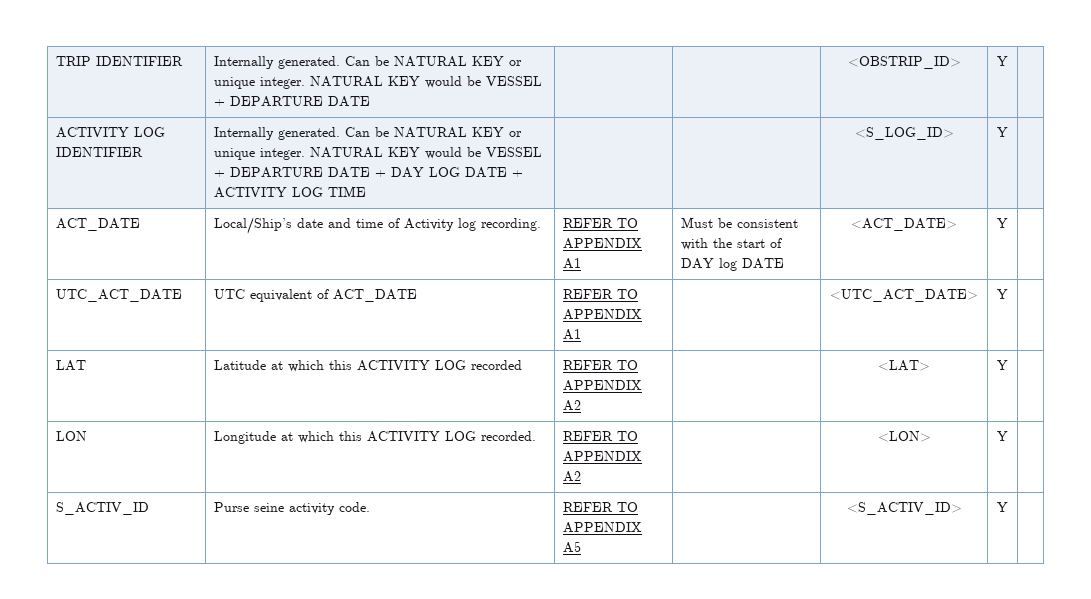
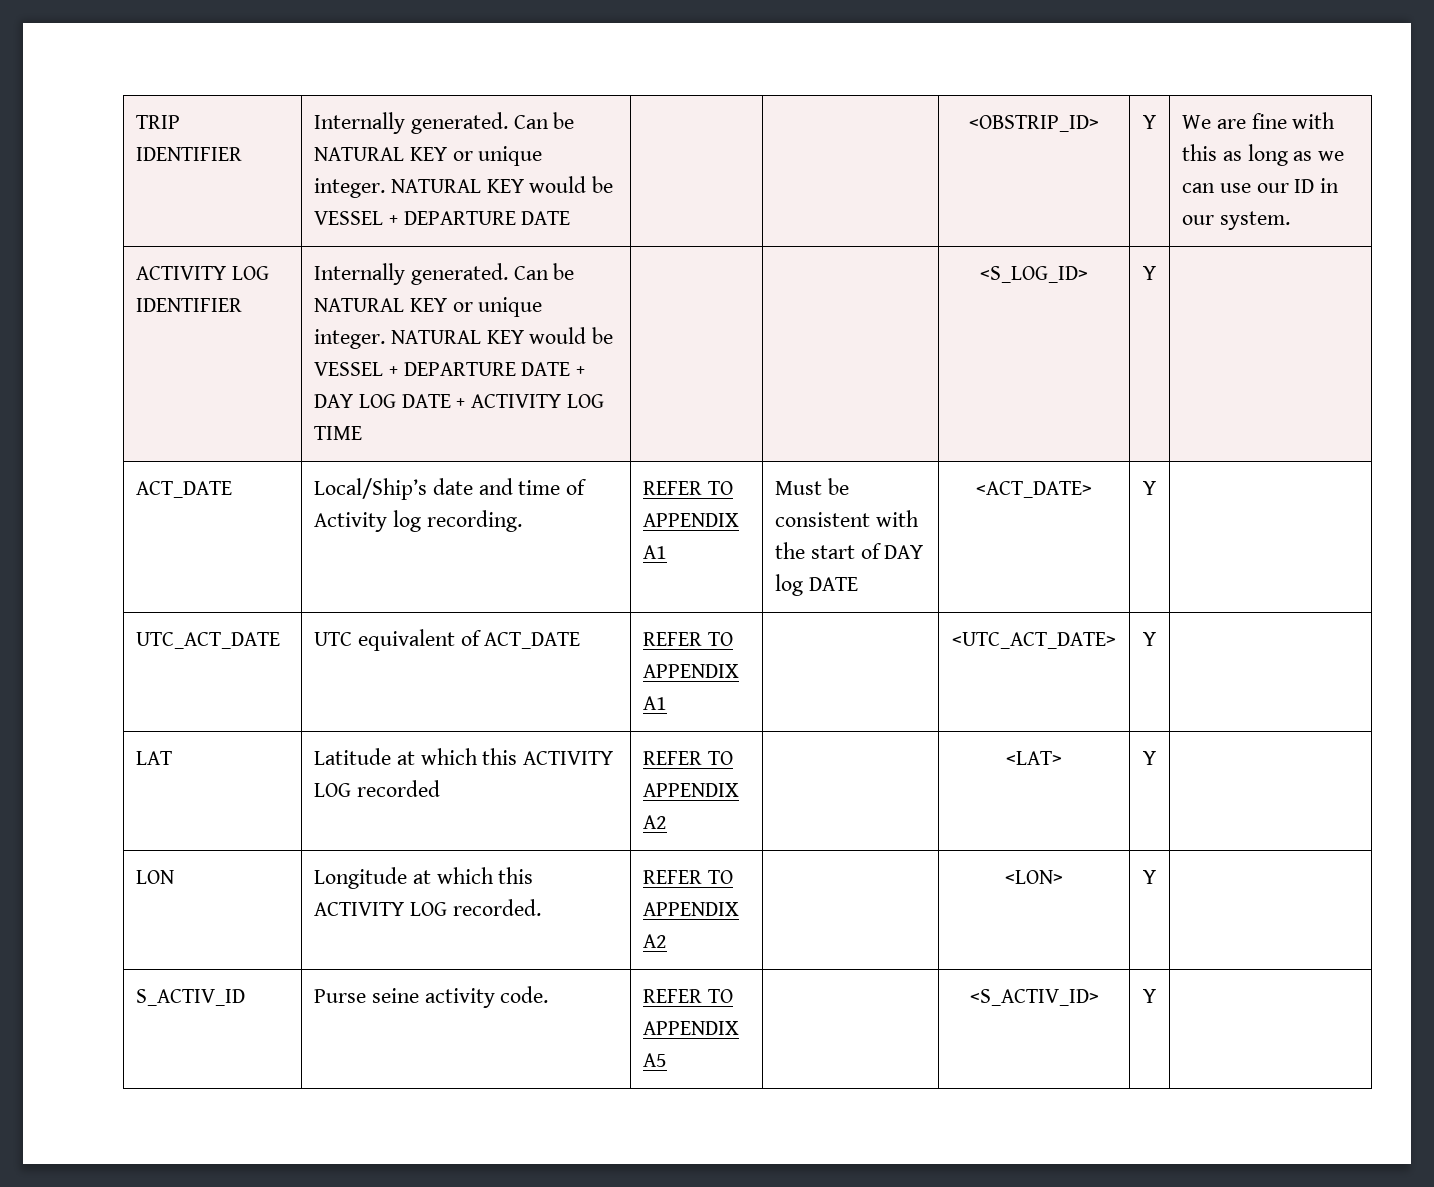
- TRIP IDENTIFIER | Internally generated. Can be NATURAL KEY or unique integer. NATURAL KEY would be VESSEL + DEPARTURE DATE | | | <OBSTRIP_ID> | Y |
+ TRIP IDENTIFIER | Internally generated. Can be NATURAL KEY or unique integer. NATURAL KEY would be VESSEL + DEPARTURE DATE | | | <OBSTRIP_ID> | Y | We are fine with this as long as we can use our ID in our system.

